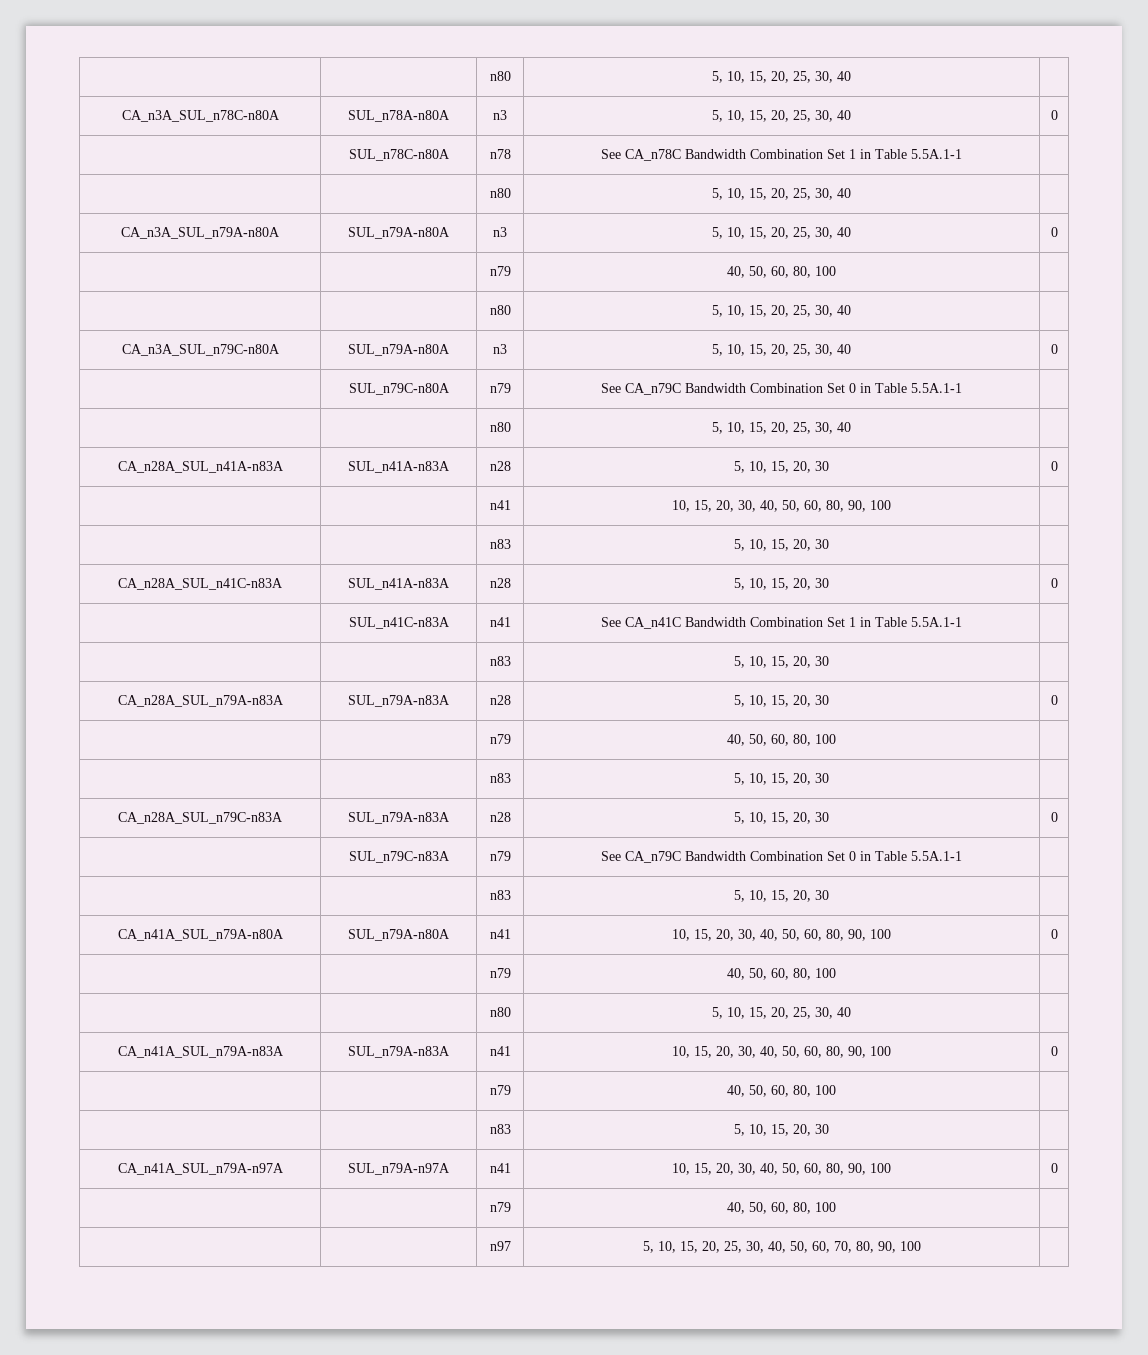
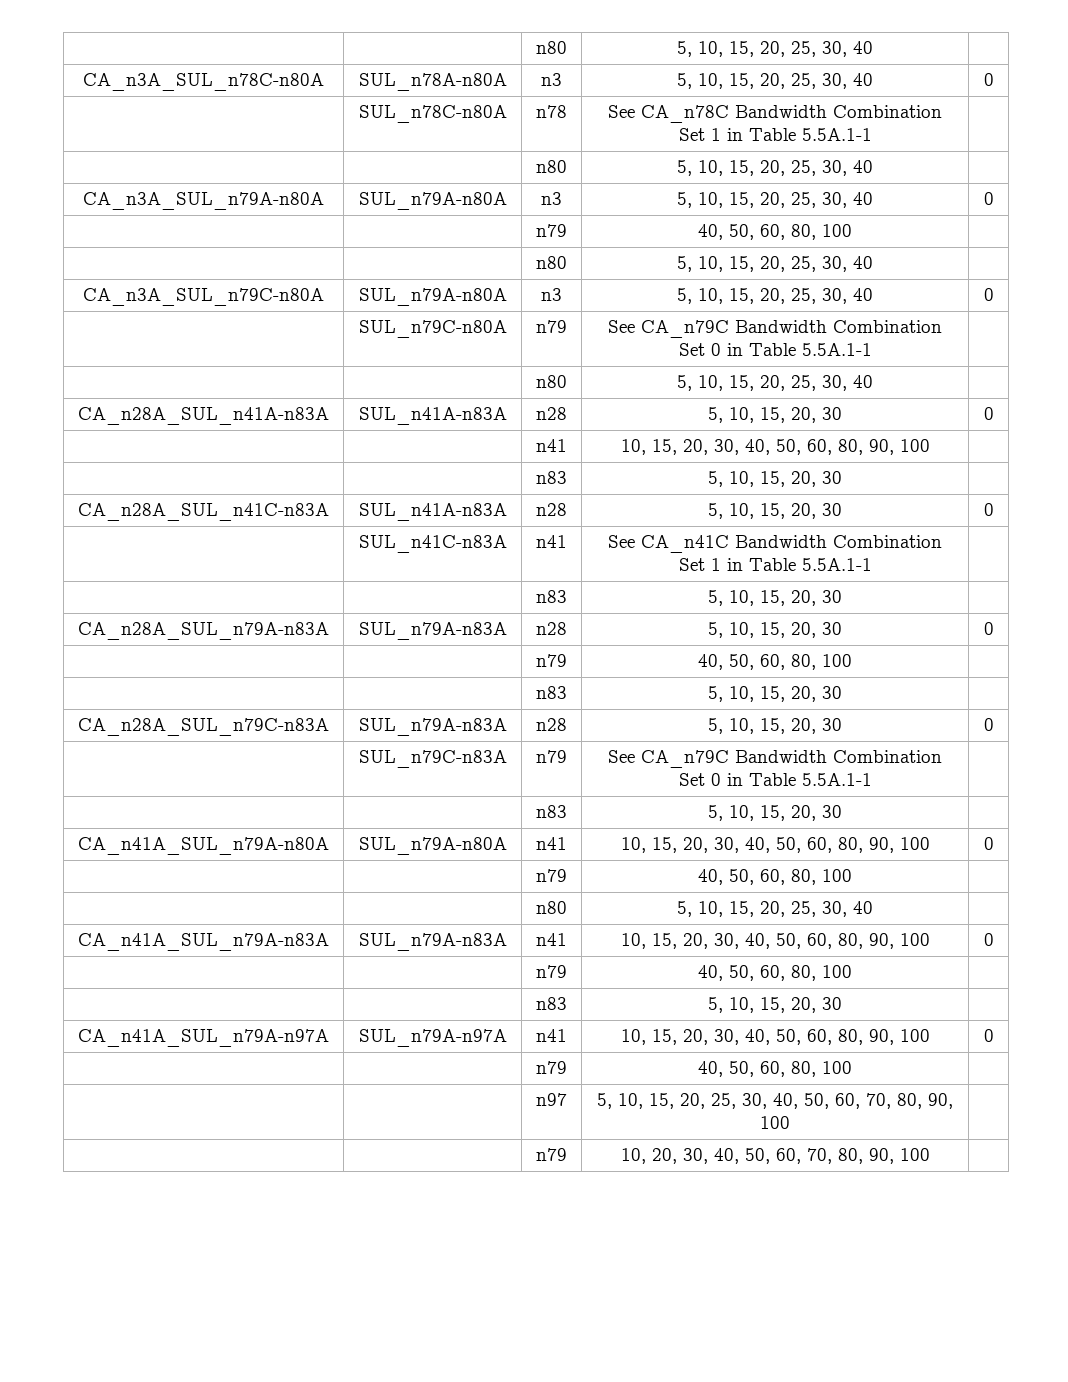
+ | | n79 | 10, 20, 30, 40, 50, 60, 70, 80, 90, 100 |

